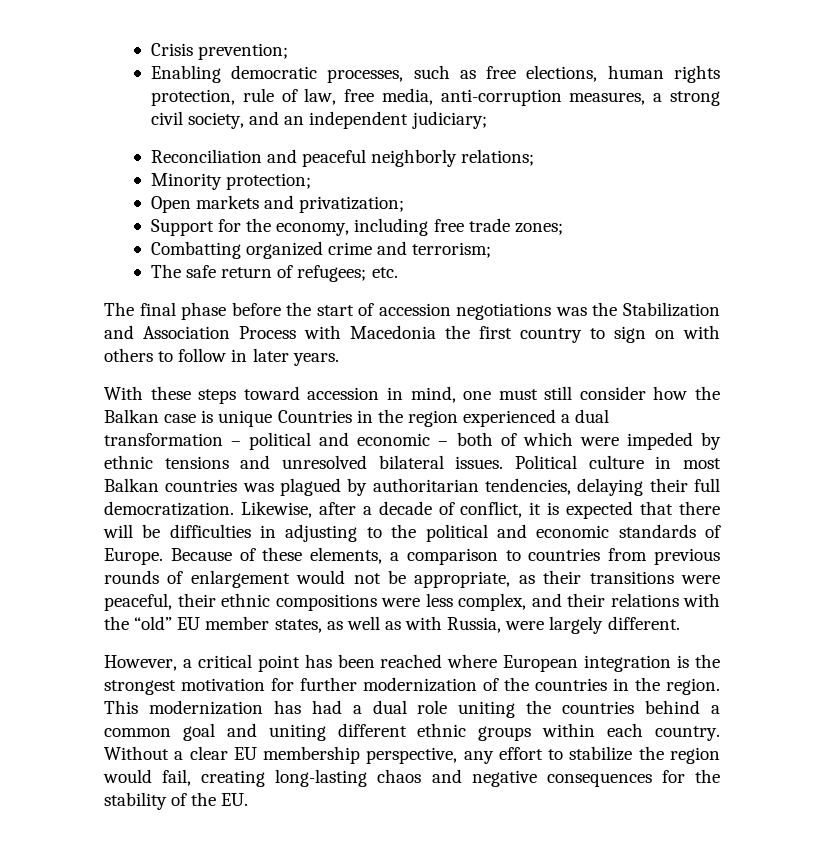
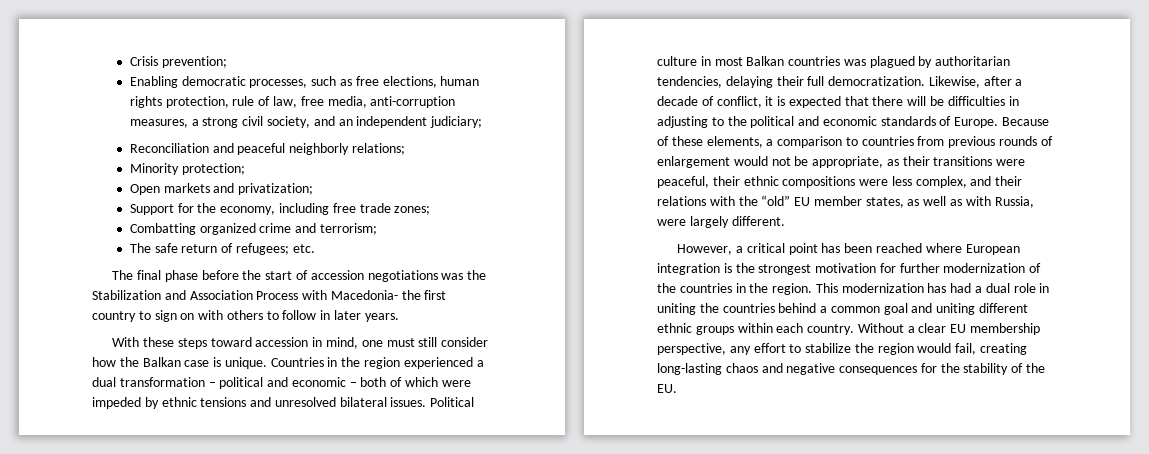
- The final phase before the start of accession negotiations was the Stabilization and Association Process with Macedonia the first country to sign on with others to follow in later years.
+ The final phase before the start of accession negotiations was the Stabilization and Association Process with Macedonia- the first country to sign on with others to follow in later years.
- With these steps toward accession in mind, one must still consider how the Balkan case is unique Countries in the region experienced a dual transformation – political and economic – both of which were impeded by ethnic tensions and unresolved bilateral issues.
+ With these steps toward accession in mind, one must still consider how the Balkan case is unique. Countries in the region experienced a dual transformation – political and economic – both of which were impeded by ethnic tensions and unresolved bilateral issues.
- This modernization has had a dual role uniting the countries behind a common goal and uniting different ethnic groups within each country.
+ This modernization has had a dual role in uniting the countries behind a common goal and uniting different ethnic groups within each country.

